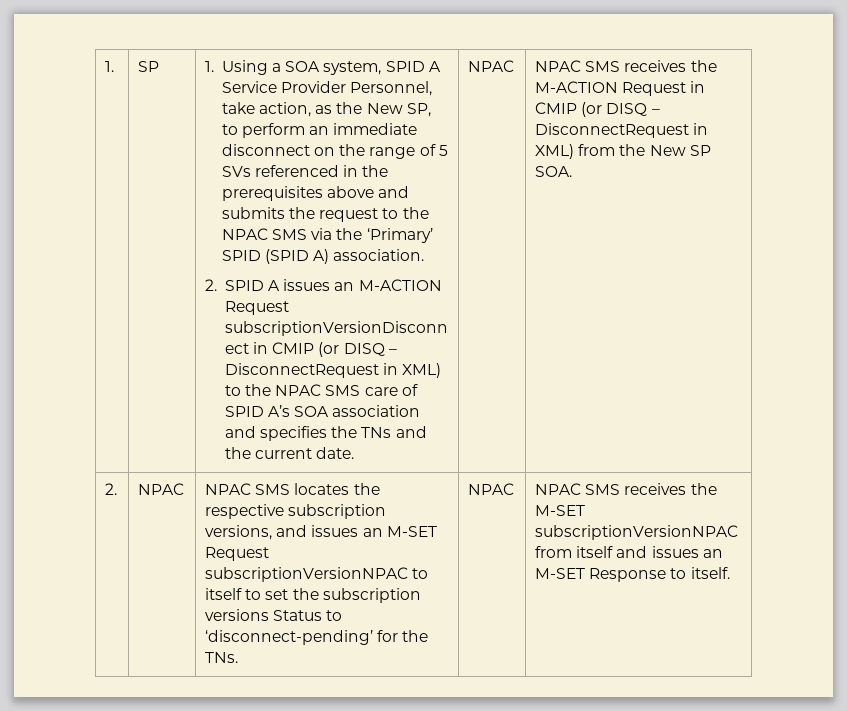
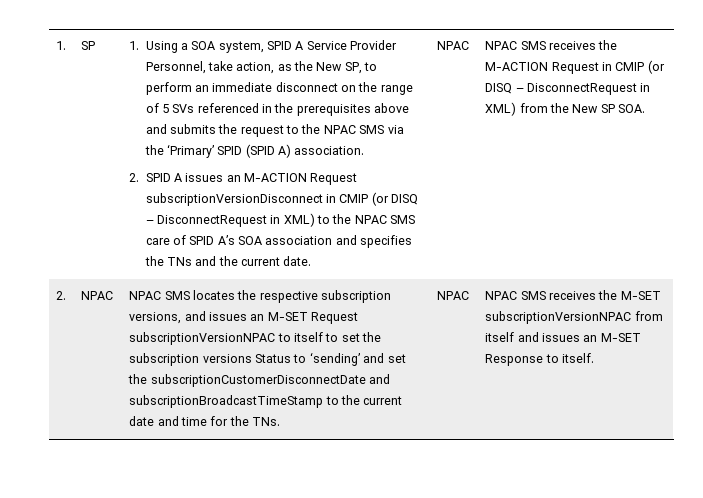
- NPAC SMS locates the respective subscription versions, and issues an M-SET Request subscriptionVersionNPAC to itself to set the subscription versions Status to ‘disconnect-pending’ for the TNs.
+ NPAC SMS locates the respective subscription versions, and issues an M-SET Request subscriptionVersionNPAC to itself to set the subscription versions Status to ‘sending’ and set the subscriptionCustomerDisconnectDate and subscriptionBroadcastTimeStamp to the current date and time for the TNs.

